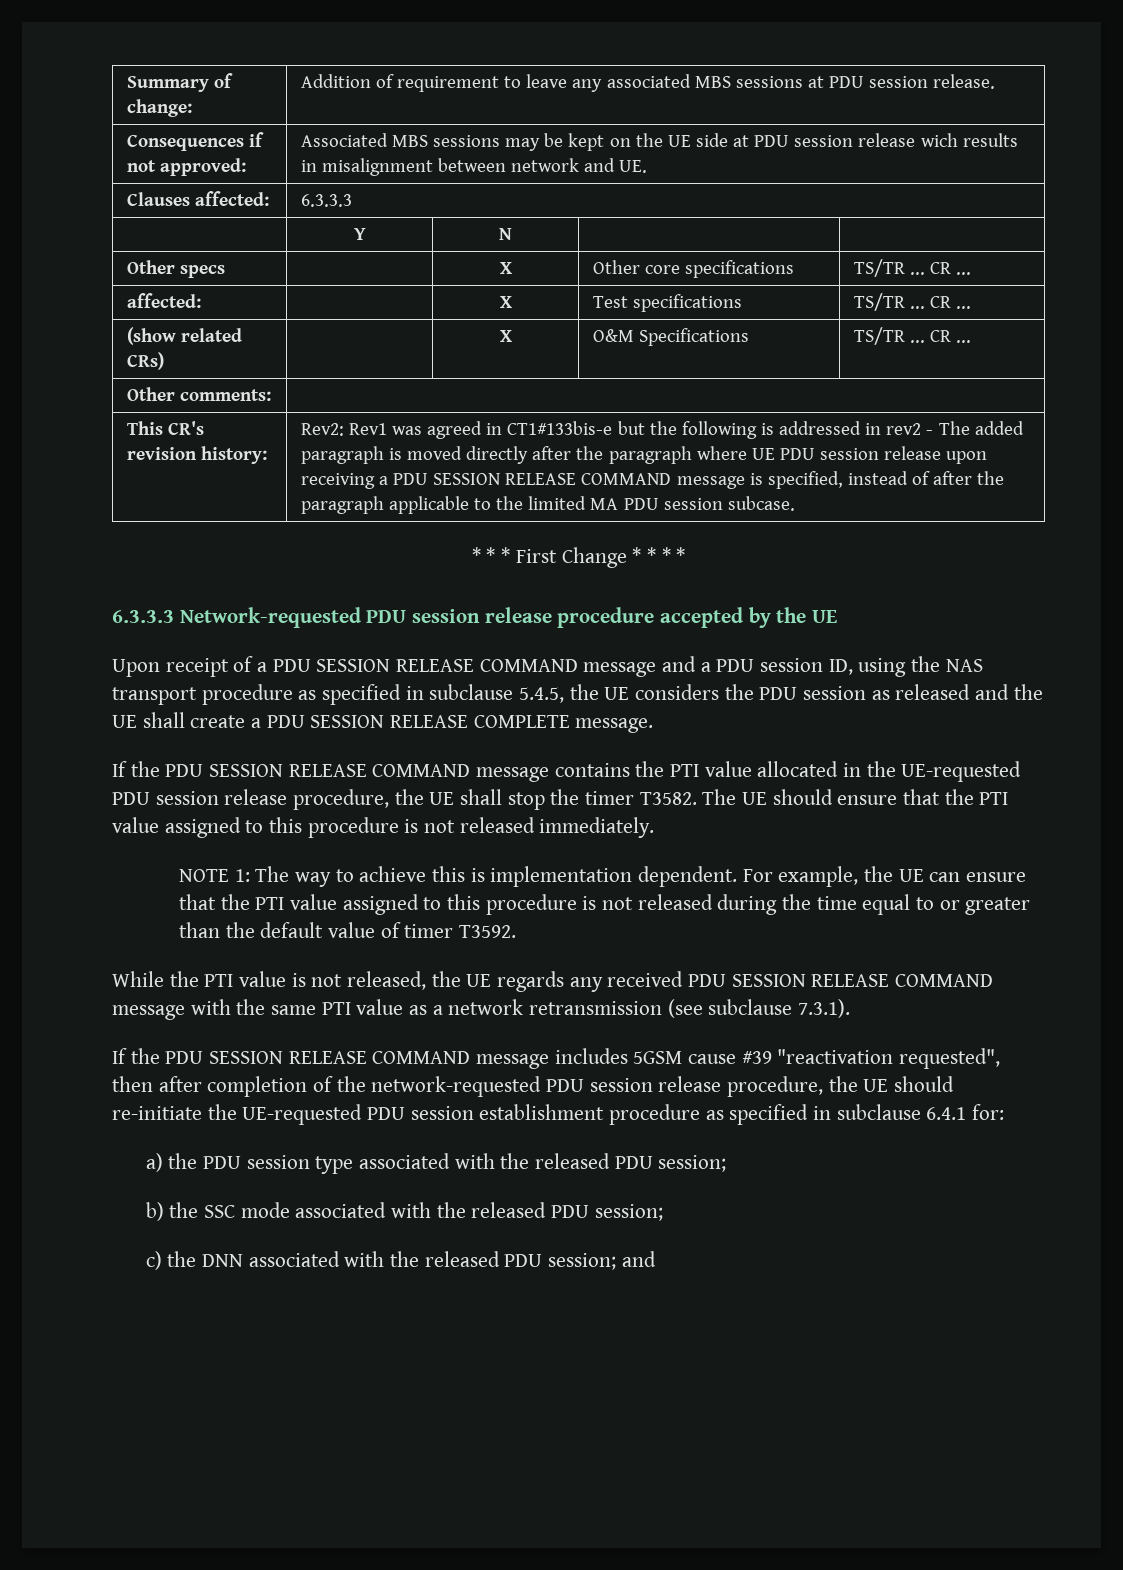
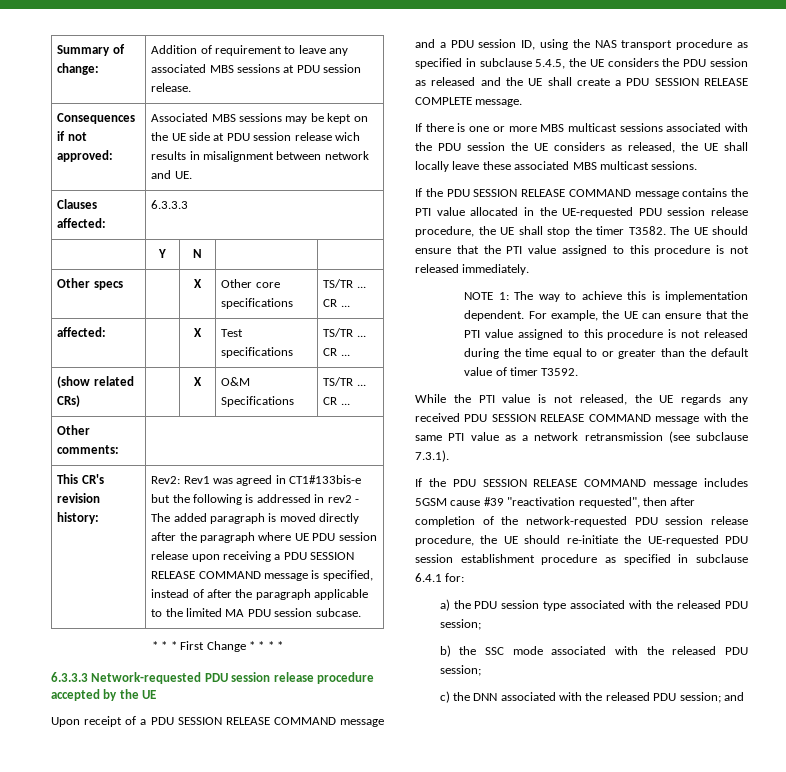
+ If there is one or more MBS multicast sessions associated with the PDU session the UE considers as released, the UE shall locally leave these associated MBS multicast sessions.

